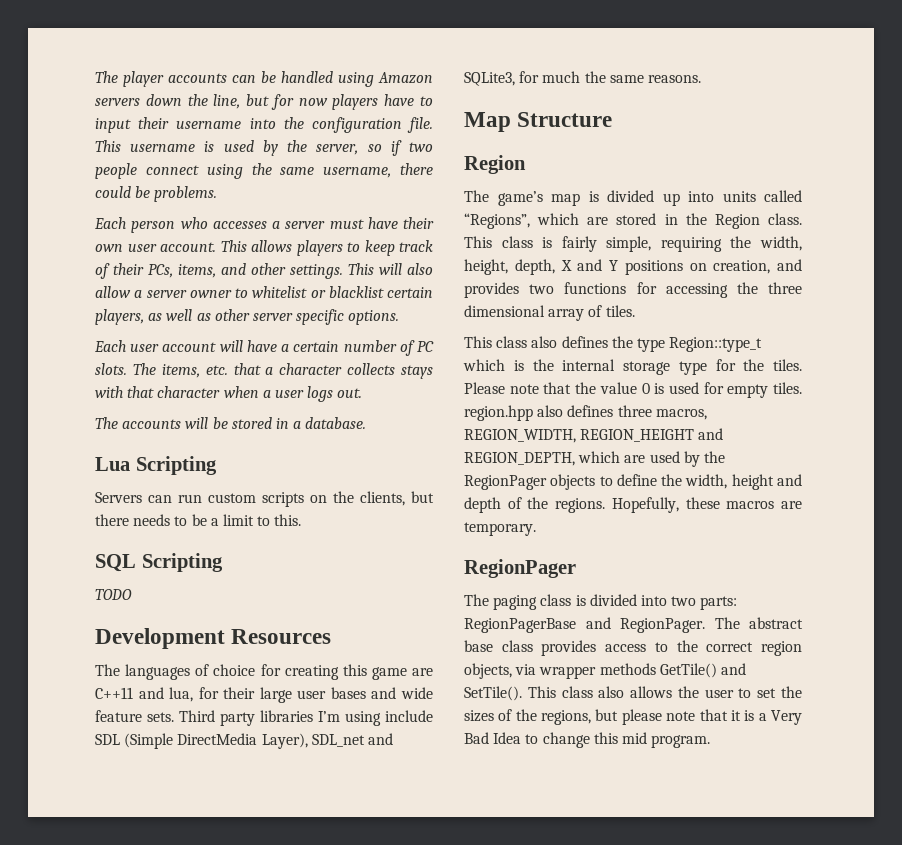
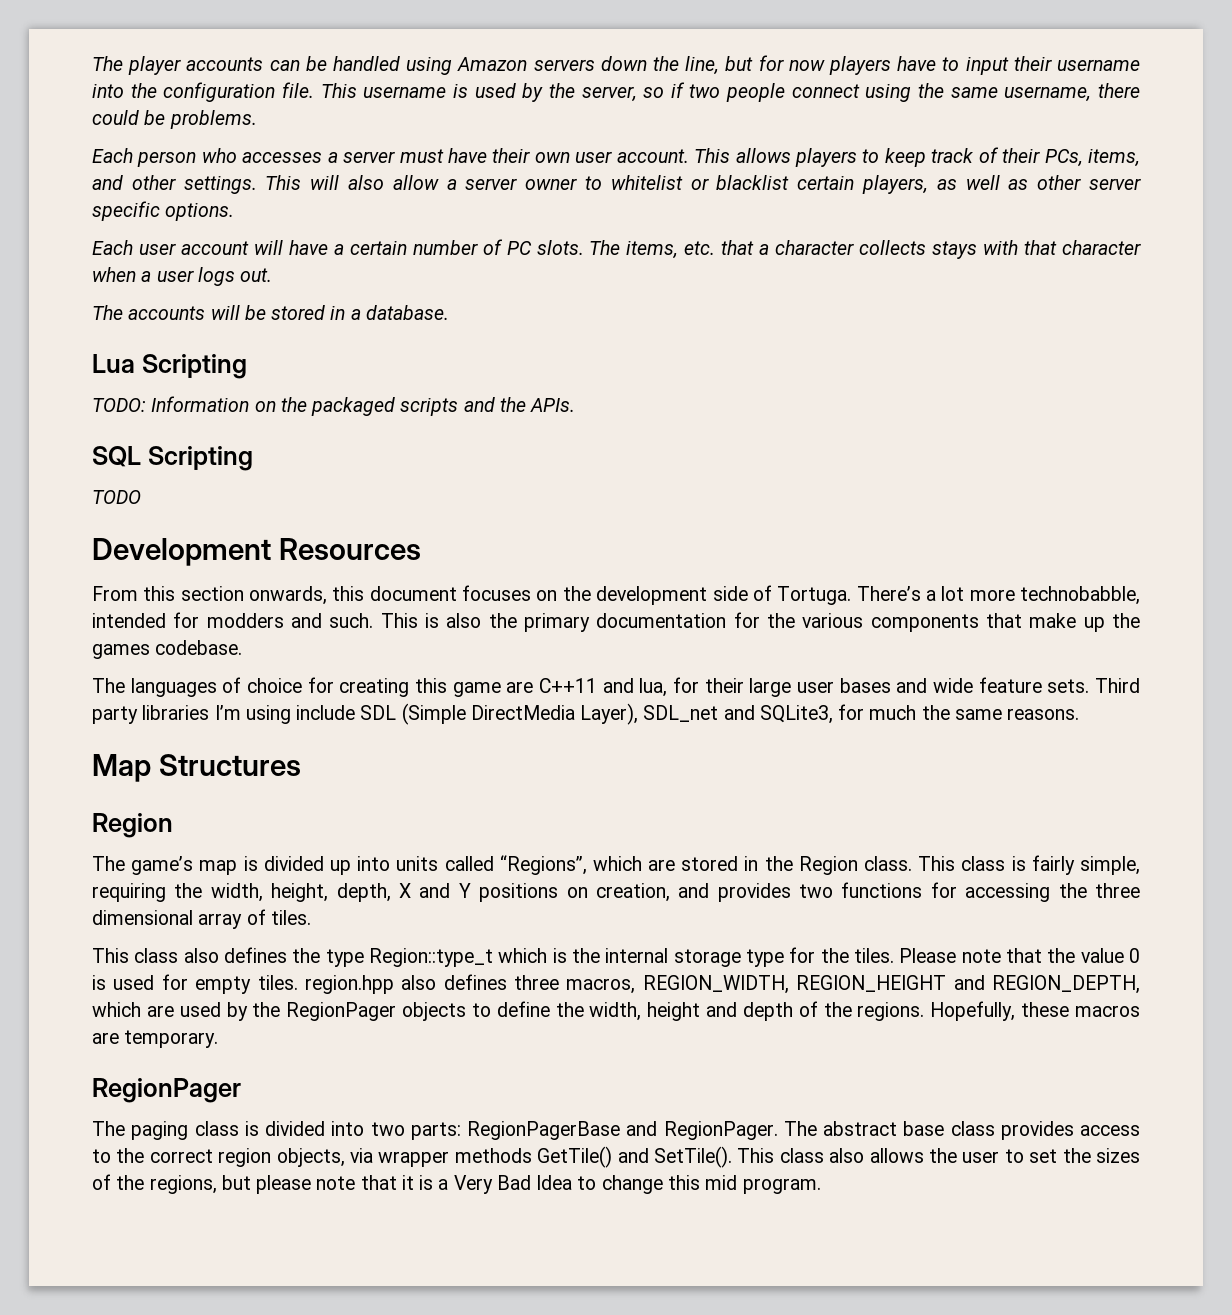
- Servers can run custom scripts on the clients, but there needs to be a limit to this.
+ TODO: Information on the packaged scripts and the APIs.
+ From this section onwards, this document focuses on the development side of Tortuga. There’s a lot more technobabble, intended for modders and such. This is also the primary documentation for the various components that make up the games codebase.
- Map Structure
+ Map Structures

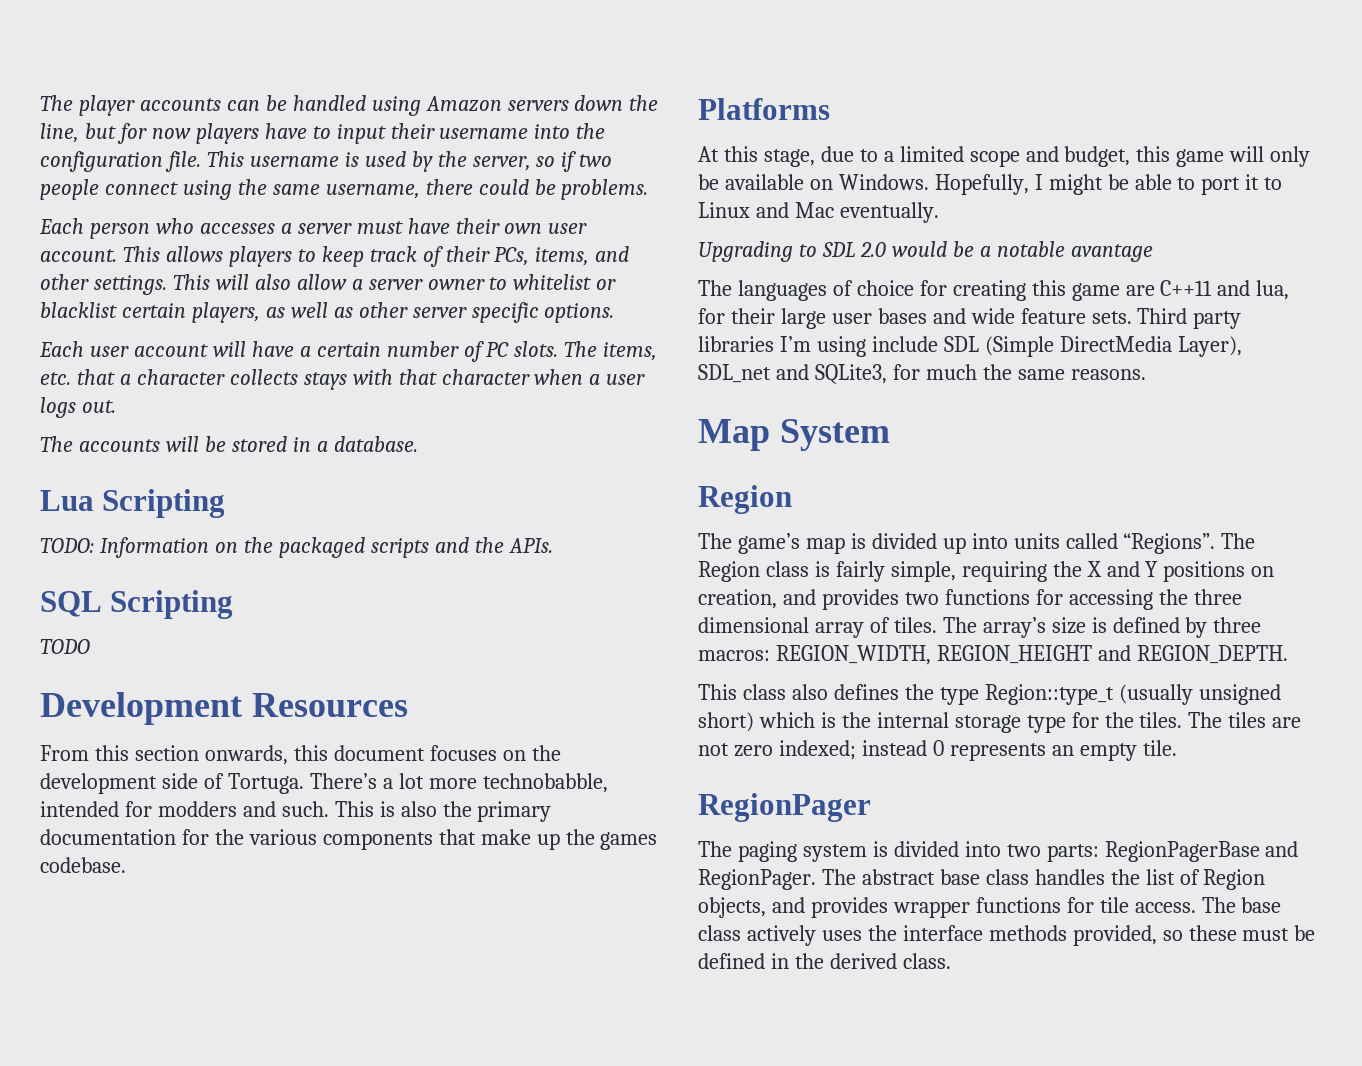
+ Platforms
+ At this stage, due to a limited scope and budget, this game will only be available on Windows. Hopefully, I might be able to port it to Linux and Mac eventually.
+ Upgrading to SDL 2.0 would be a notable avantage
- Map Structures
+ Map System
- The game’s map is divided up into units called “Regions”, which are stored in the Region class. This class is fairly simple, requiring the width, height, depth, X and Y positions on creation, and provides two functions for accessing the three dimensional array of tiles.
+ The game’s map is divided up into units called “Regions”. The Region class is fairly simple, requiring the X and Y positions on creation, and provides two functions for accessing the three dimensional array of tiles. The array’s size is defined by three macros: REGION_WIDTH, REGION_HEIGHT and REGION_DEPTH.
- This class also defines the type Region::type_t which is the internal storage type for the tiles.
+ This class also defines the type Region::type_t (usually unsigned short) which is the internal storage type for the tiles.
- Please note that the value 0 is used for empty tiles. region.hpp also defines three macros, REGION_WIDTH, REGION_HEIGHT and REGION_DEPTH, which are used by the RegionPager objects to define the width, height and depth of the regions. Hopefully, these macros are temporary.
+ The tiles are not zero indexed; instead 0 represents an empty tile.
- The paging class is divided into two parts: RegionPagerBase and RegionPager.
+ The paging system is divided into two parts: RegionPagerBase and RegionPager.
- The abstract base class provides access to the correct region objects, via wrapper methods GetTile() and SetTile(). This class also allows the user to set the sizes of the regions, but please note that it is a Very Bad Idea to change this mid program.
+ The abstract base class handles the list of Region objects, and provides wrapper functions for tile access. The base class actively uses the interface methods provided, so these must be defined in the derived class.

